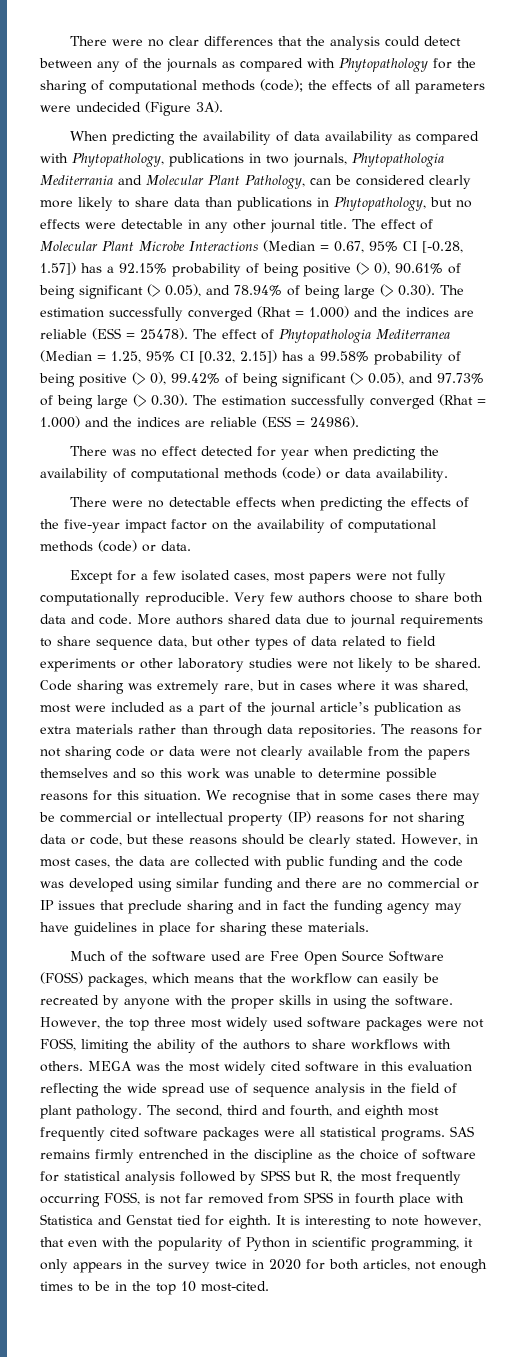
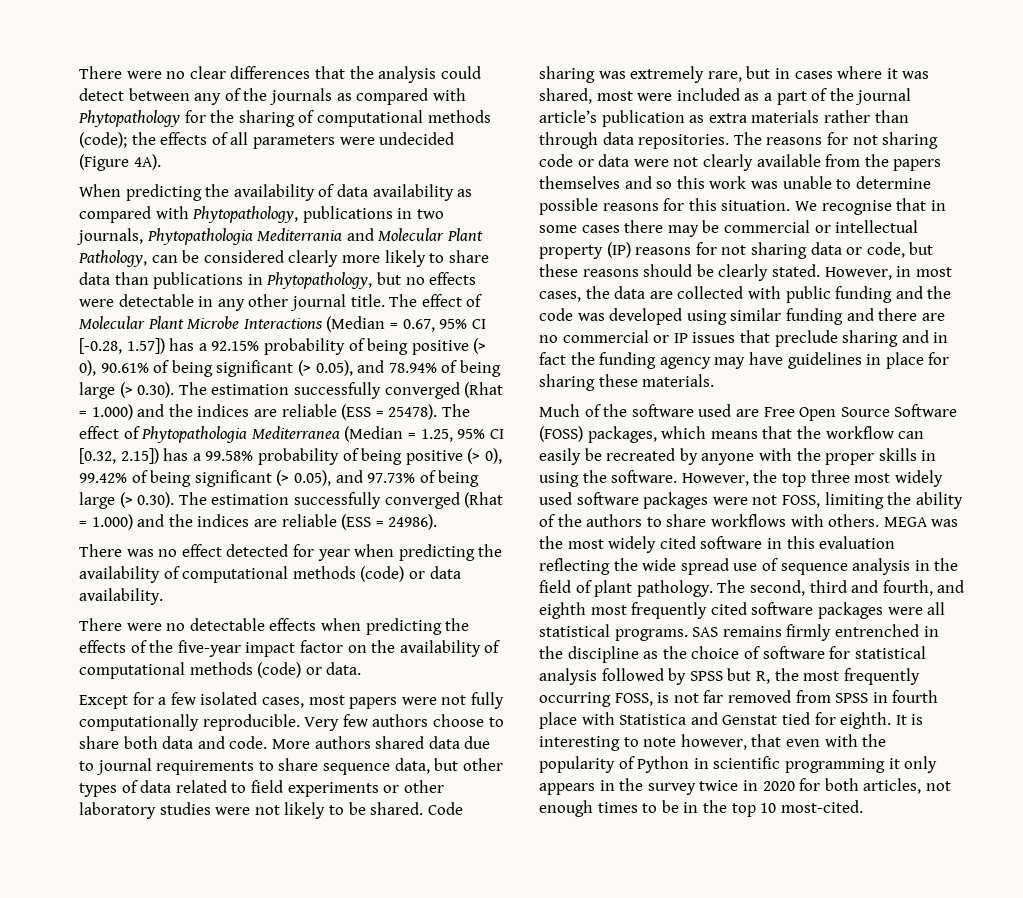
- There were no clear differences that the analysis could detect between any of the journals as compared with Phytopathology for the sharing of computational methods (code); the effects of all parameters were undecided (Figure 3A).
+ There were no clear differences that the analysis could detect between any of the journals as compared with Phytopathology for the sharing of computational methods (code); the effects of all parameters were undecided (Figure 4A).
- It is interesting to note however, that even with the popularity of Python in scientific programming, it only appears in the survey twice in 2020 for both articles, not enough times to be in the top 10 most-cited.
+ It is interesting to note however, that even with the popularity of Python in scientific programming it only appears in the survey twice in 2020 for both articles, not enough times to be in the top 10 most-cited.

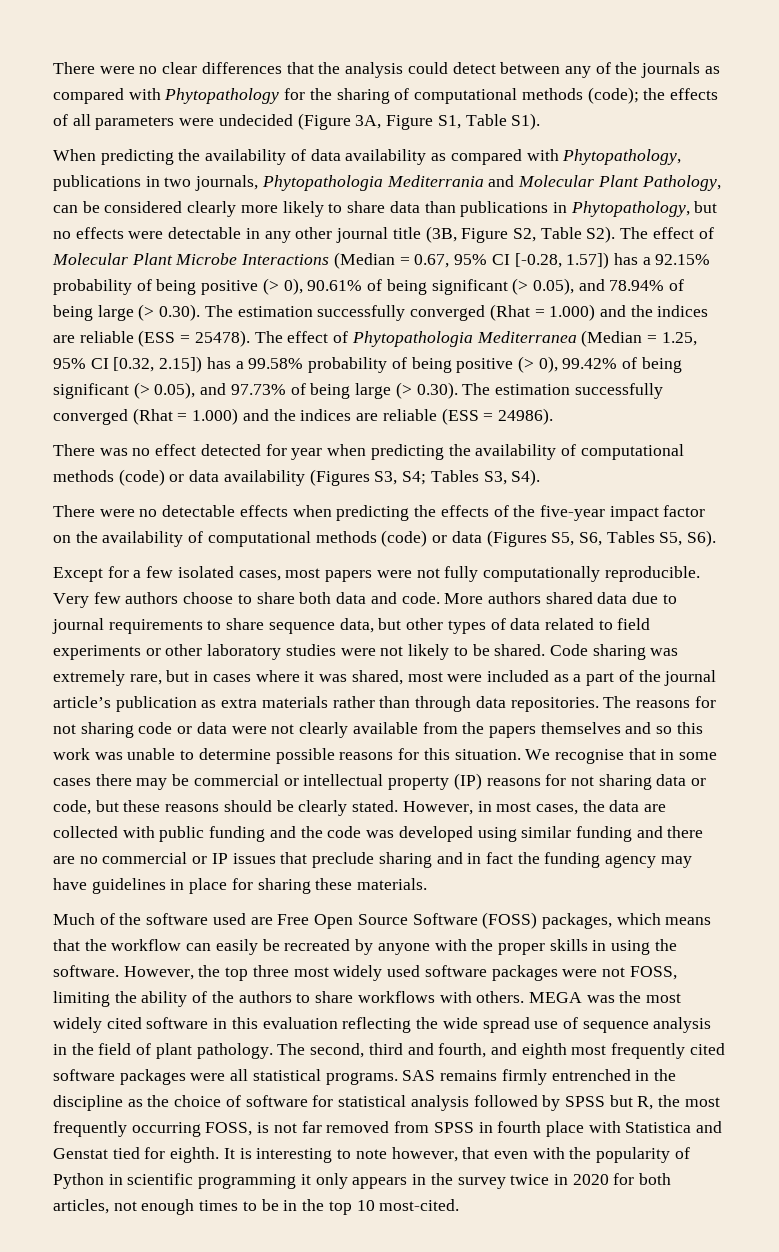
- There were no clear differences that the analysis could detect between any of the journals as compared with Phytopathology for the sharing of computational methods (code); the effects of all parameters were undecided (Figure 4A).
+ There were no clear differences that the analysis could detect between any of the journals as compared with Phytopathology for the sharing of computational methods (code); the effects of all parameters were undecided (Figure 3A, Figure S1, Table S1).
- When predicting the availability of data availability as compared with Phytopathology, publications in two journals, Phytopathologia Mediterrania and Molecular Plant Pathology, can be considered clearly more likely to share data than publications in Phytopathology, but no effects were detectable in any other journal title. The effect of Molecular Plant Microbe Interactions (Median = 0.67, 95% CI [-0.28, 1.57]) has a 92.15% probability of being positive (> 0), 90.61% of being significant (> 0.05), and 78.94% of being large (> 0.30). The estimation successfully converged (Rhat = 1.000) and the indices are reliable (ESS = 25478).
+ When predicting the availability of data availability as compared with Phytopathology, publications in two journals, Phytopathologia Mediterrania and Molecular Plant Pathology, can be considered clearly more likely to share data than publications in Phytopathology, but no effects were detectable in any other journal title (3B, Figure S2, Table S2). The effect of Molecular Plant Microbe Interactions (Median = 0.67, 95% CI [-0.28, 1.57]) has a 92.15% probability of being positive (> 0), 90.61% of being significant (> 0.05), and 78.94% of being large (> 0.30). The estimation successfully converged (Rhat = 1.000) and the indices are reliable (ESS = 25478).
- There was no effect detected for year when predicting the availability of computational methods (code) or data availability.
+ There was no effect detected for year when predicting the availability of computational methods (code) or data availability (Figures S3, S4; Tables S3, S4).
- There were no detectable effects when predicting the effects of the five-year impact factor on the availability of computational methods (code) or data.
+ There were no detectable effects when predicting the effects of the five-year impact factor on the availability of computational methods (code) or data (Figures S5, S6, Tables S5, S6).

